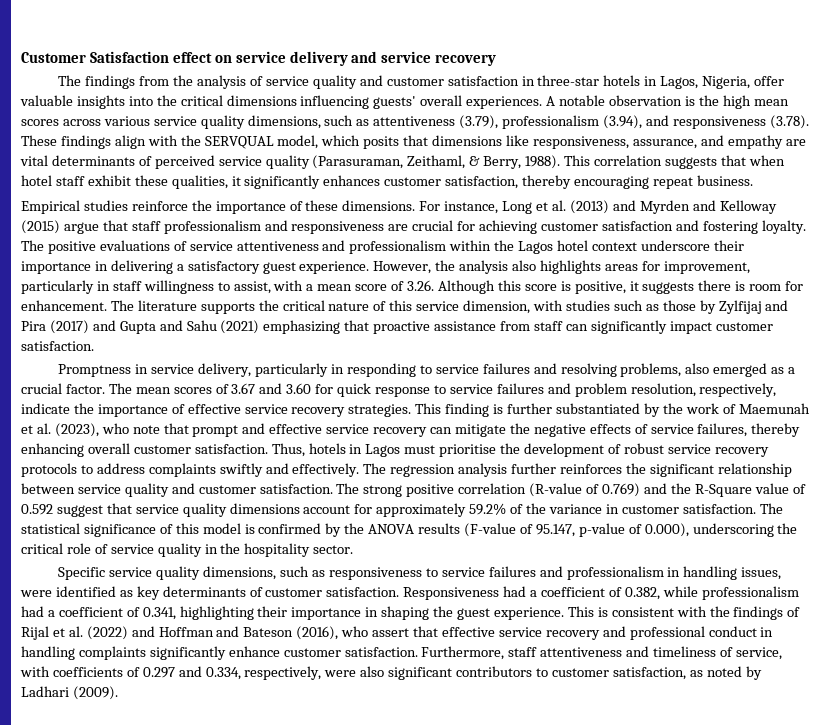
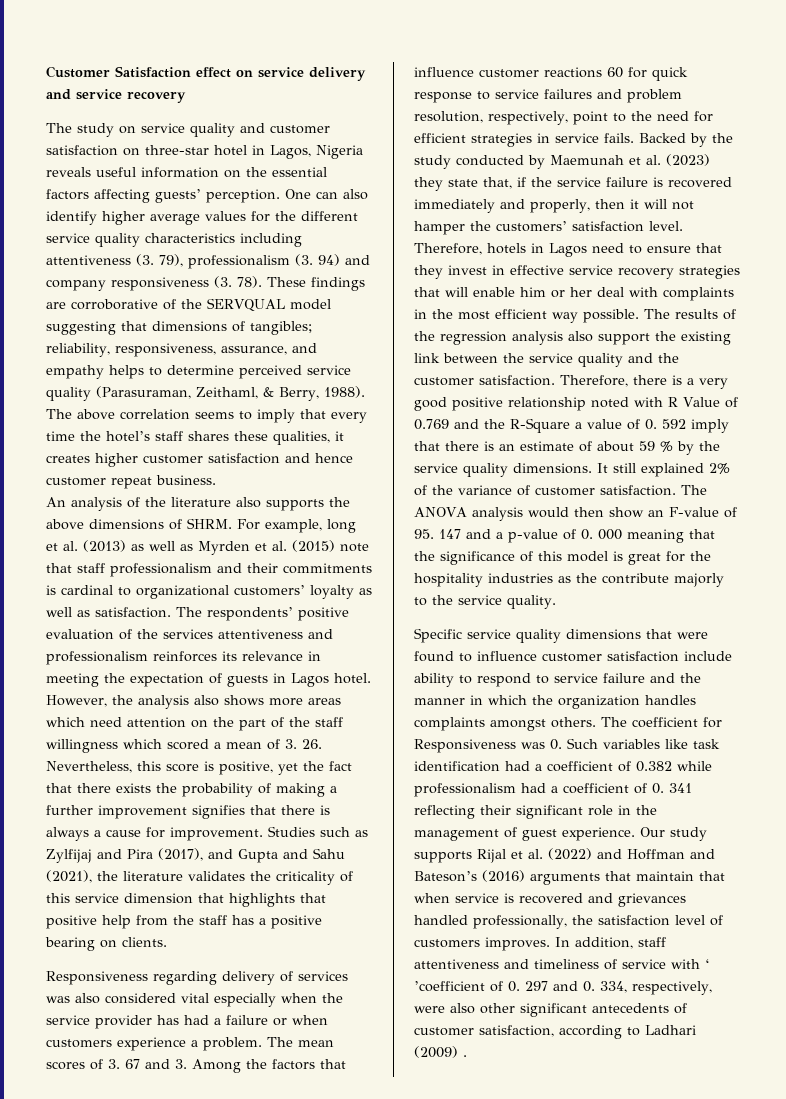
- The findings from the analysis of service quality and customer satisfaction in three-star hotels in Lagos, Nigeria, offer valuable insights into the critical dimensions influencing guests' overall experiences. A notable observation is the high mean scores across various service quality dimensions, such as attentiveness (3.79), professionalism (3.94), and responsiveness (3.78). These findings align with the SERVQUAL model, which posits that dimensions like responsiveness, assurance, and empathy are vital determinants of perceived service quality (Parasuraman, Zeithaml, & Berry, 1988).
+ The study on service quality and customer satisfaction on three-star hotel in Lagos, Nigeria reveals useful information on the essential factors affecting guests’ perception. One can also identify higher average values for the different service quality characteristics including attentiveness (3. 79), professionalism (3. 94) and company responsiveness (3. 78). These findings are corroborative of the SERVQUAL model suggesting that dimensions of tangibles; reliability, responsiveness, assurance, and empathy helps to determine perceived service quality (Parasuraman, Zeithaml, & Berry, 1988).
- This correlation suggests that when hotel staff exhibit these qualities, it significantly enhances customer satisfaction, thereby encouraging repeat business.
- Empirical studies reinforce the importance of these dimensions. For instance, Long et al. (2013) and Myrden and Kelloway (2015) argue that staff professionalism and responsiveness are crucial for achieving customer satisfaction and fostering loyalty. The positive evaluations of service attentiveness and professionalism within the Lagos hotel context underscore their importance in delivering a satisfactory guest experience. However, the analysis also highlights areas for improvement, particularly in staff willingness to assist, with a mean score of 3.26. Although this score is positive, it suggests there is room for enhancement. The literature supports the critical nature of this service dimension, with studies such as those by Zylfijaj and Pira (2017) and Gupta and Sahu (2021) emphasizing that proactive assistance from staff can significantly impact customer satisfaction.
- Promptness in service delivery, particularly in responding to service failures and resolving problems, also emerged as a crucial factor. The mean scores of 3.67 and 3.60 for quick response to service failures and problem resolution, respectively, indicate the importance of effective service recovery strategies. This finding is further substantiated by the work of Maemunah et al. (2023), who note that prompt and effective service recovery can mitigate the negative effects of service failures, thereby enhancing overall customer satisfaction. Thus, hotels in Lagos must prioritise the development of robust service recovery protocols to address complaints swiftly and effectively. The regression analysis further reinforces the significant relationship between service quality and customer satisfaction. The strong positive correlation (R-value of 0.769) and the R-Square value of 0.592 suggest that service quality dimensions account for approximately 59.2% of the variance in customer satisfaction. The statistical significance of this model is confirmed by the ANOVA results (F-value of 95.147, p-value of 0.000), underscoring the critical role of service quality in the hospitality sector.
- Specific service quality dimensions, such as responsiveness to service failures and professionalism in handling issues, were identified as key determinants of customer satisfaction. Responsiveness had a coefficient of 0.382, while professionalism had a coefficient of 0.341, highlighting their importance in shaping the guest experience. This is consistent with the findings of Rijal et al. (2022) and Hoffman and Bateson (2016), who assert that effective service recovery and professional conduct in handling complaints significantly enhance customer satisfaction. Furthermore, staff attentiveness and timeliness of service, with coefficients of 0.297 and 0.334, respectively, were also significant contributors to customer satisfaction, as noted by Ladhari (2009).
+ The above correlation seems to imply that every time the hotel’s staff shares these qualities, it creates higher customer satisfaction and hence customer repeat business.
+ An analysis of the literature also supports the above dimensions of SHRM. For example, long et al. (2013) as well as Myrden et al. (2015) note that staff professionalism and their commitments is cardinal to organizational customers’ loyalty as well as satisfaction. The respondents’ positive evaluation of the services attentiveness and professionalism reinforces its relevance in meeting the expectation of guests in Lagos hotel. However, the analysis also shows more areas which need attention on the part of the staff willingness which scored a mean of 3. 26. Nevertheless, this score is positive, yet the fact that there exists the probability of making a further improvement signifies that there is always a cause for improvement. Studies such as Zylfijaj and Pira (2017), and Gupta and Sahu (2021), the literature validates the criticality of this service dimension that highlights that positive help from the staff has a positive bearing on clients.
+ Responsiveness regarding delivery of services was also considered vital especially when the service provider has had a failure or when customers experience a problem. The mean scores of 3. 67 and 3. Among the factors that influence customer reactions 60 for quick response to service failures and problem resolution, respectively, point to the need for efficient strategies in service fails. Backed by the study conducted by Maemunah et al. (2023) they state that, if the service failure is recovered immediately and properly, then it will not hamper the customers’ satisfaction level. Therefore, hotels in Lagos need to ensure that they invest in effective service recovery strategies that will enable him or her deal with complaints in the most efficient way possible. The results of the regression analysis also support the existing link between the service quality and the customer satisfaction. Therefore, there is a very good positive relationship noted with R Value of 0.769 and the R-Square a value of 0. 592 imply that there is an estimate of about 59 % by the service quality dimensions. It still explained 2% of the variance of customer satisfaction. The ANOVA analysis would then show an F-value of 95. 147 and a p-value of 0. 000 meaning that the significance of this model is great for the hospitality industries as the contribute majorly to the service quality.
+ Specific service quality dimensions that were found to influence customer satisfaction include ability to respond to service failure and the manner in which the organization handles complaints amongst others. The coefficient for Responsiveness was 0. Such variables like task identification had a coefficient of 0.382 while professionalism had a coefficient of 0. 341 reflecting their significant role in the management of guest experience. Our study supports Rijal et al. (2022) and Hoffman and Bateson’s (2016) arguments that maintain that when service is recovered and grievances handled professionally, the satisfaction level of customers improves. In addition, staff attentiveness and timeliness of service with ‘ ’coefficient of 0. 297 and 0. 334, respectively, were also other significant antecedents of customer satisfaction, according to Ladhari (2009) .

